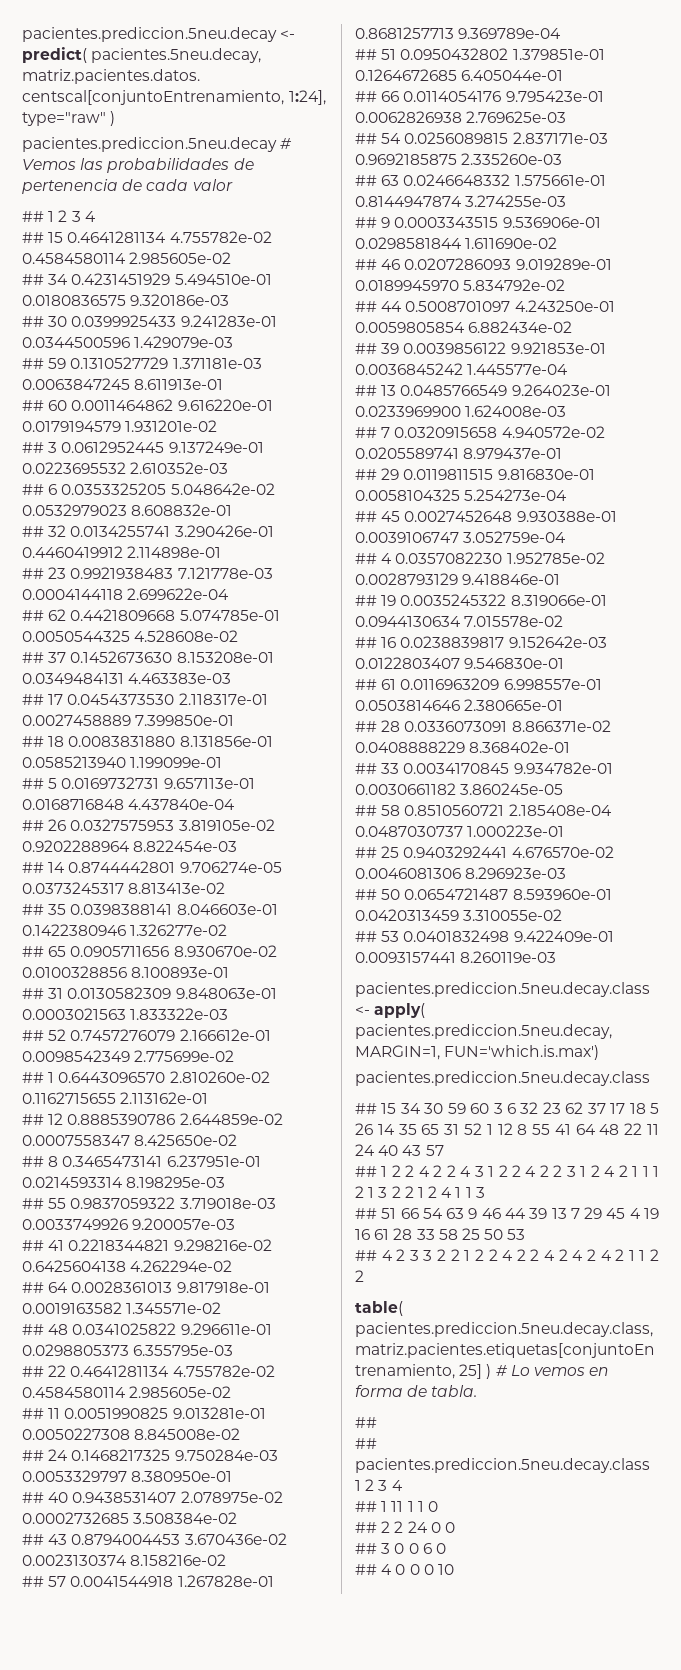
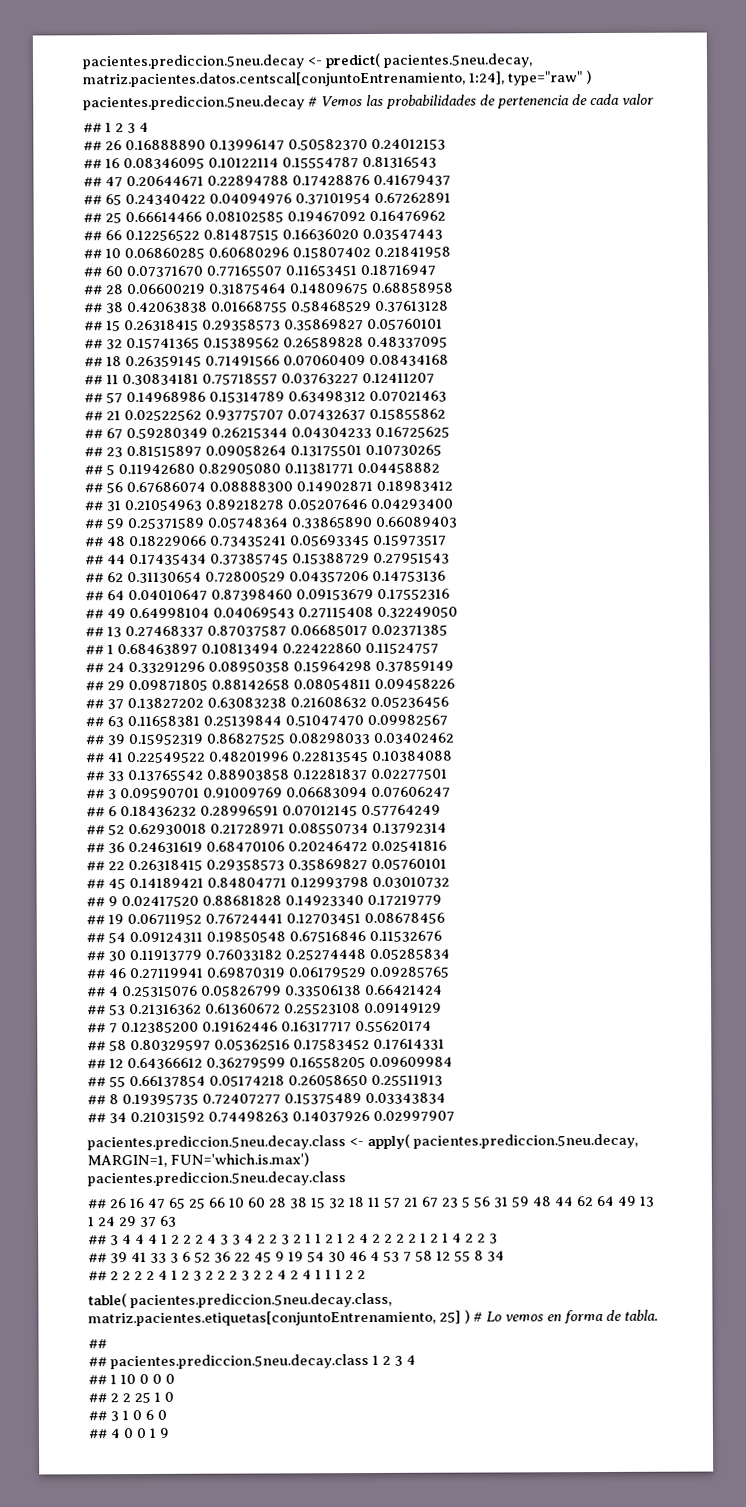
- ## 15 0.4641281134 4.755782e-02 0.4584580114 2.985605e-02
- ## 34 0.4231451929 5.494510e-01 0.0180836575 9.320186e-03
- ## 30 0.0399925433 9.241283e-01 0.0344500596 1.429079e-03
- ## 59 0.1310527729 1.371181e-03 0.0063847245 8.611913e-01
- ## 60 0.0011464862 9.616220e-01 0.0179194579 1.931201e-02
- ## 3 0.0612952445 9.137249e-01 0.0223695532 2.610352e-03
- ## 6 0.0353325205 5.048642e-02 0.0532979023 8.608832e-01
- ## 32 0.0134255741 3.290426e-01 0.4460419912 2.114898e-01
- ## 23 0.9921938483 7.121778e-03 0.0004144118 2.699622e-04
- ## 62 0.4421809668 5.074785e-01 0.0050544325 4.528608e-02
- ## 37 0.1452673630 8.153208e-01 0.0349484131 4.463383e-03
- ## 17 0.0454373530 2.118317e-01 0.0027458889 7.399850e-01
- ## 18 0.0083831880 8.131856e-01 0.0585213940 1.199099e-01
- ## 5 0.0169732731 9.657113e-01 0.0168716848 4.437840e-04
- ## 26 0.0327575953 3.819105e-02 0.9202288964 8.822454e-03
- ## 14 0.8744442801 9.706274e-05 0.0373245317 8.813413e-02
- ## 35 0.0398388141 8.046603e-01 0.1422380946 1.326277e-02
- ## 65 0.0905711656 8.930670e-02 0.0100328856 8.100893e-01
- ## 31 0.0130582309 9.848063e-01 0.0003021563 1.833322e-03
- ## 52 0.7457276079 2.166612e-01 0.0098542349 2.775699e-02
- ## 1 0.6443096570 2.810260e-02 0.1162715655 2.113162e-01
- ## 12 0.8885390786 2.644859e-02 0.0007558347 8.425650e-02
- ## 8 0.3465473141 6.237951e-01 0.0214593314 8.198295e-03
- ## 55 0.9837059322 3.719018e-03 0.0033749926 9.200057e-03
- ## 41 0.2218344821 9.298216e-02 0.6425604138 4.262294e-02
- ## 64 0.0028361013 9.817918e-01 0.0019163582 1.345571e-02
- ## 48 0.0341025822 9.296611e-01 0.0298805373 6.355795e-03
- ## 22 0.4641281134 4.755782e-02 0.4584580114 2.985605e-02
- ## 11 0.0051990825 9.013281e-01 0.0050227308 8.845008e-02
- ## 24 0.1468217325 9.750284e-03 0.0053329797 8.380950e-01
- ## 40 0.9438531407 2.078975e-02 0.0002732685 3.508384e-02
- ## 43 0.8794004453 3.670436e-02 0.0023130374 8.158216e-02
- ## 57 0.0041544918 1.267828e-01 0.8681257713 9.369789e-04
- ## 51 0.0950432802 1.379851e-01 0.1264672685 6.405044e-01
- ## 66 0.0114054176 9.795423e-01 0.0062826938 2.769625e-03
- ## 54 0.0256089815 2.837171e-03 0.9692185875 2.335260e-03
- ## 63 0.0246648332 1.575661e-01 0.8144947874 3.274255e-03
- ## 9 0.0003343515 9.536906e-01 0.0298581844 1.611690e-02
- ## 46 0.0207286093 9.019289e-01 0.0189945970 5.834792e-02
- ## 44 0.5008701097 4.243250e-01 0.0059805854 6.882434e-02
- ## 39 0.0039856122 9.921853e-01 0.0036845242 1.445577e-04
- ## 13 0.0485766549 9.264023e-01 0.0233969900 1.624008e-03
- ## 7 0.0320915658 4.940572e-02 0.0205589741 8.979437e-01
- ## 29 0.0119811515 9.816830e-01 0.0058104325 5.254273e-04
- ## 45 0.0027452648 9.930388e-01 0.0039106747 3.052759e-04
- ## 4 0.0357082230 1.952785e-02 0.0028793129 9.418846e-01
- ## 19 0.0035245322 8.319066e-01 0.0944130634 7.015578e-02
- ## 16 0.0238839817 9.152642e-03 0.0122803407 9.546830e-01
- ## 61 0.0116963209 6.998557e-01 0.0503814646 2.380665e-01
- ## 28 0.0336073091 8.866371e-02 0.0408888229 8.368402e-01
- ## 33 0.0034170845 9.934782e-01 0.0030661182 3.860245e-05
- ## 58 0.8510560721 2.185408e-04 0.0487030737 1.000223e-01
- ## 25 0.9403292441 4.676570e-02 0.0046081306 8.296923e-03
- ## 50 0.0654721487 8.593960e-01 0.0420313459 3.310055e-02
- ## 53 0.0401832498 9.422409e-01 0.0093157441 8.260119e-03
+ ## 26 0.16888890 0.13996147 0.50582370 0.24012153
+ ## 16 0.08346095 0.10122114 0.15554787 0.81316543
+ ## 47 0.20644671 0.22894788 0.17428876 0.41679437
+ ## 65 0.24340422 0.04094976 0.37101954 0.67262891
+ ## 25 0.66614466 0.08102585 0.19467092 0.16476962
+ ## 66 0.12256522 0.81487515 0.16636020 0.03547443
+ ## 10 0.06860285 0.60680296 0.15807402 0.21841958
+ ## 60 0.07371670 0.77165507 0.11653451 0.18716947
+ ## 28 0.06600219 0.31875464 0.14809675 0.68858958
+ ## 38 0.42063838 0.01668755 0.58468529 0.37613128
+ ## 15 0.26318415 0.29358573 0.35869827 0.05760101
+ ## 32 0.15741365 0.15389562 0.26589828 0.48337095
+ ## 18 0.26359145 0.71491566 0.07060409 0.08434168
+ ## 11 0.30834181 0.75718557 0.03763227 0.12411207
+ ## 57 0.14968986 0.15314789 0.63498312 0.07021463
+ ## 21 0.02522562 0.93775707 0.07432637 0.15855862
+ ## 67 0.59280349 0.26215344 0.04304233 0.16725625
+ ## 23 0.81515897 0.09058264 0.13175501 0.10730265
+ ## 5 0.11942680 0.82905080 0.11381771 0.04458882
+ ## 56 0.67686074 0.08888300 0.14902871 0.18983412
+ ## 31 0.21054963 0.89218278 0.05207646 0.04293400
+ ## 59 0.25371589 0.05748364 0.33865890 0.66089403
+ ## 48 0.18229066 0.73435241 0.05693345 0.15973517
+ ## 44 0.17435434 0.37385745 0.15388729 0.27951543
+ ## 62 0.31130654 0.72800529 0.04357206 0.14753136
+ ## 64 0.04010647 0.87398460 0.09153679 0.17552316
+ ## 49 0.64998104 0.04069543 0.27115408 0.32249050
+ ## 13 0.27468337 0.87037587 0.06685017 0.02371385
+ ## 1 0.68463897 0.10813494 0.22422860 0.11524757
+ ## 24 0.33291296 0.08950358 0.15964298 0.37859149
+ ## 29 0.09871805 0.88142658 0.08054811 0.09458226
+ ## 37 0.13827202 0.63083238 0.21608632 0.05236456
+ ## 63 0.11658381 0.25139844 0.51047470 0.09982567
+ ## 39 0.15952319 0.86827525 0.08298033 0.03402462
+ ## 41 0.22549522 0.48201996 0.22813545 0.10384088
+ ## 33 0.13765542 0.88903858 0.12281837 0.02277501
+ ## 3 0.09590701 0.91009769 0.06683094 0.07606247
+ ## 6 0.18436232 0.28996591 0.07012145 0.57764249
+ ## 52 0.62930018 0.21728971 0.08550734 0.13792314
+ ## 36 0.24631619 0.68470106 0.20246472 0.02541816
+ ## 22 0.26318415 0.29358573 0.35869827 0.05760101
+ ## 45 0.14189421 0.84804771 0.12993798 0.03010732
+ ## 9 0.02417520 0.88681828 0.14923340 0.17219779
+ ## 19 0.06711952 0.76724441 0.12703451 0.08678456
+ ## 54 0.09124311 0.19850548 0.67516846 0.11532676
+ ## 30 0.11913779 0.76033182 0.25274448 0.05285834
+ ## 46 0.27119941 0.69870319 0.06179529 0.09285765
+ ## 4 0.25315076 0.05826799 0.33506138 0.66421424
+ ## 53 0.21316362 0.61360672 0.25523108 0.09149129
+ ## 7 0.12385200 0.19162446 0.16317717 0.55620174
+ ## 58 0.80329597 0.05362516 0.17583452 0.17614331
+ ## 12 0.64366612 0.36279599 0.16558205 0.09609984
+ ## 55 0.66137854 0.05174218 0.26058650 0.25511913
+ ## 8 0.19395735 0.72407277 0.15375489 0.03343834
+ ## 34 0.21031592 0.74498263 0.14037926 0.02997907
- ## 15 34 30 59 60 3 6 32 23 62 37 17 18 5 26 14 35 65 31 52 1 12 8 55 41 64 48 22 11 24 40 43 57
- ## 1 2 2 4 2 2 4 3 1 2 2 4 2 2 3 1 2 4 2 1 1 1 2 1 3 2 2 1 2 4 1 1 3
- ## 51 66 54 63 9 46 44 39 13 7 29 45 4 19 16 61 28 33 58 25 50 53
- ## 4 2 3 3 2 2 1 2 2 4 2 2 4 2 4 2 4 2 1 1 2 2
+ ## 26 16 47 65 25 66 10 60 28 38 15 32 18 11 57 21 67 23 5 56 31 59 48 44 62 64 49 13 1 24 29 37 63
+ ## 3 4 4 4 1 2 2 2 4 3 3 4 2 2 3 2 1 1 2 1 2 4 2 2 2 2 1 2 1 4 2 2 3
+ ## 39 41 33 3 6 52 36 22 45 9 19 54 30 46 4 53 7 58 12 55 8 34
+ ## 2 2 2 2 4 1 2 3 2 2 2 3 2 2 4 2 4 1 1 1 2 2
- ## 1 11 1 1 0
+ ## 1 10 0 0 0
- ## 2 2 24 0 0
+ ## 2 2 25 1 0
- ## 3 0 0 6 0
+ ## 3 1 0 6 0
- ## 4 0 0 0 10
+ ## 4 0 0 1 9

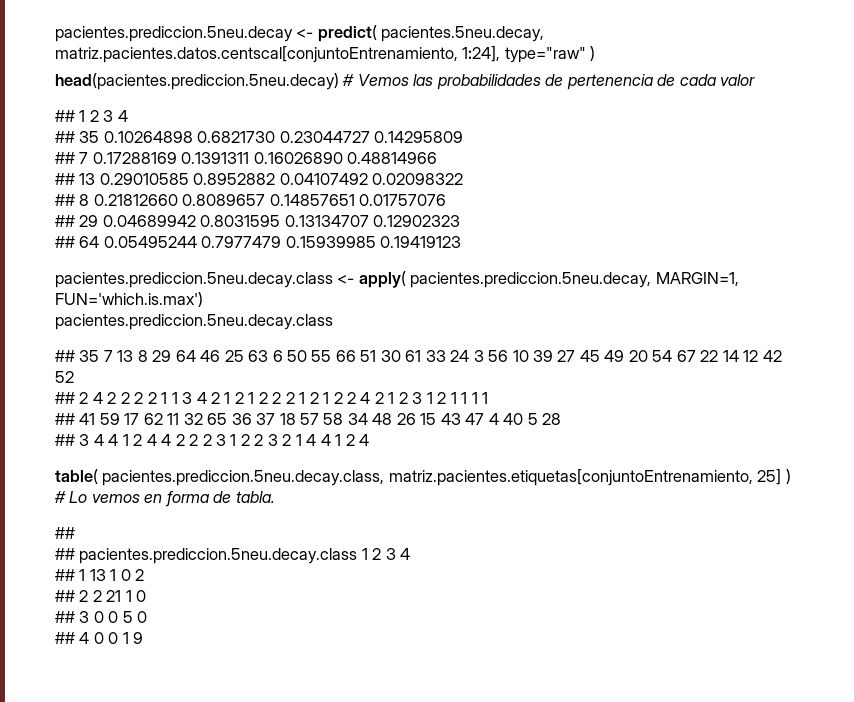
- pacientes.prediccion.5neu.decay # Vemos las probabilidades de pertenencia de cada valor
+ head(pacientes.prediccion.5neu.decay) # Vemos las probabilidades de pertenencia de cada valor
- ## 26 0.16888890 0.13996147 0.50582370 0.24012153
- ## 16 0.08346095 0.10122114 0.15554787 0.81316543
- ## 47 0.20644671 0.22894788 0.17428876 0.41679437
- ## 65 0.24340422 0.04094976 0.37101954 0.67262891
- ## 25 0.66614466 0.08102585 0.19467092 0.16476962
- ## 66 0.12256522 0.81487515 0.16636020 0.03547443
- ## 10 0.06860285 0.60680296 0.15807402 0.21841958
- ## 60 0.07371670 0.77165507 0.11653451 0.18716947
- ## 28 0.06600219 0.31875464 0.14809675 0.68858958
- ## 38 0.42063838 0.01668755 0.58468529 0.37613128
- ## 15 0.26318415 0.29358573 0.35869827 0.05760101
- ## 32 0.15741365 0.15389562 0.26589828 0.48337095
- ## 18 0.26359145 0.71491566 0.07060409 0.08434168
- ## 11 0.30834181 0.75718557 0.03763227 0.12411207
- ## 57 0.14968986 0.15314789 0.63498312 0.07021463
- ## 21 0.02522562 0.93775707 0.07432637 0.15855862
- ## 67 0.59280349 0.26215344 0.04304233 0.16725625
- ## 23 0.81515897 0.09058264 0.13175501 0.10730265
- ## 5 0.11942680 0.82905080 0.11381771 0.04458882
- ## 56 0.67686074 0.08888300 0.14902871 0.18983412
- ## 31 0.21054963 0.89218278 0.05207646 0.04293400
- ## 59 0.25371589 0.05748364 0.33865890 0.66089403
- ## 48 0.18229066 0.73435241 0.05693345 0.15973517
- ## 44 0.17435434 0.37385745 0.15388729 0.27951543
- ## 62 0.31130654 0.72800529 0.04357206 0.14753136
- ## 64 0.04010647 0.87398460 0.09153679 0.17552316
- ## 49 0.64998104 0.04069543 0.27115408 0.32249050
- ## 13 0.27468337 0.87037587 0.06685017 0.02371385
- ## 1 0.68463897 0.10813494 0.22422860 0.11524757
- ## 24 0.33291296 0.08950358 0.15964298 0.37859149
- ## 29 0.09871805 0.88142658 0.08054811 0.09458226
- ## 37 0.13827202 0.63083238 0.21608632 0.05236456
- ## 63 0.11658381 0.25139844 0.51047470 0.09982567
- ## 39 0.15952319 0.86827525 0.08298033 0.03402462
- ## 41 0.22549522 0.48201996 0.22813545 0.10384088
- ## 33 0.13765542 0.88903858 0.12281837 0.02277501
- ## 3 0.09590701 0.91009769 0.06683094 0.07606247
- ## 6 0.18436232 0.28996591 0.07012145 0.57764249
- ## 52 0.62930018 0.21728971 0.08550734 0.13792314
- ## 36 0.24631619 0.68470106 0.20246472 0.02541816
- ## 22 0.26318415 0.29358573 0.35869827 0.05760101
- ## 45 0.14189421 0.84804771 0.12993798 0.03010732
- ## 9 0.02417520 0.88681828 0.14923340 0.17219779
- ## 19 0.06711952 0.76724441 0.12703451 0.08678456
- ## 54 0.09124311 0.19850548 0.67516846 0.11532676
- ## 30 0.11913779 0.76033182 0.25274448 0.05285834
- ## 46 0.27119941 0.69870319 0.06179529 0.09285765
- ## 4 0.25315076 0.05826799 0.33506138 0.66421424
- ## 53 0.21316362 0.61360672 0.25523108 0.09149129
- ## 7 0.12385200 0.19162446 0.16317717 0.55620174
- ## 58 0.80329597 0.05362516 0.17583452 0.17614331
- ## 12 0.64366612 0.36279599 0.16558205 0.09609984
- ## 55 0.66137854 0.05174218 0.26058650 0.25511913
- ## 8 0.19395735 0.72407277 0.15375489 0.03343834
- ## 34 0.21031592 0.74498263 0.14037926 0.02997907
+ ## 35 0.10264898 0.6821730 0.23044727 0.14295809
+ ## 7 0.17288169 0.1391311 0.16026890 0.48814966
+ ## 13 0.29010585 0.8952882 0.04107492 0.02098322
+ ## 8 0.21812660 0.8089657 0.14857651 0.01757076
+ ## 29 0.04689942 0.8031595 0.13134707 0.12902323
+ ## 64 0.05495244 0.7977479 0.15939985 0.19419123
- ## 26 16 47 65 25 66 10 60 28 38 15 32 18 11 57 21 67 23 5 56 31 59 48 44 62 64 49 13 1 24 29 37 63
- ## 3 4 4 4 1 2 2 2 4 3 3 4 2 2 3 2 1 1 2 1 2 4 2 2 2 2 1 2 1 4 2 2 3
- ## 39 41 33 3 6 52 36 22 45 9 19 54 30 46 4 53 7 58 12 55 8 34
- ## 2 2 2 2 4 1 2 3 2 2 2 3 2 2 4 2 4 1 1 1 2 2
+ ## 35 7 13 8 29 64 46 25 63 6 50 55 66 51 30 61 33 24 3 56 10 39 27 45 49 20 54 67 22 14 12 42 52
+ ## 2 4 2 2 2 2 1 1 3 4 2 1 2 1 2 2 2 1 2 1 2 2 4 2 1 2 3 1 2 1 1 1 1
+ ## 41 59 17 62 11 32 65 36 37 18 57 58 34 48 26 15 43 47 4 40 5 28
+ ## 3 4 4 1 2 4 4 2 2 2 3 1 2 2 3 2 1 4 4 1 2 4
- ## 1 10 0 0 0
- ## 2 2 25 1 0
+ ## 1 13 1 0 2
+ ## 2 2 21 1 0
- ## 3 1 0 6 0
+ ## 3 0 0 5 0

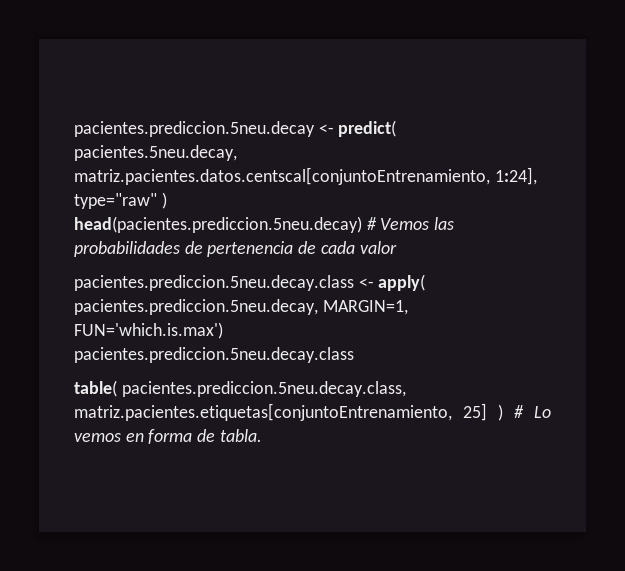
- ## 1 2 3 4
- ## 35 0.10264898 0.6821730 0.23044727 0.14295809
- ## 7 0.17288169 0.1391311 0.16026890 0.48814966
- ## 13 0.29010585 0.8952882 0.04107492 0.02098322
- ## 8 0.21812660 0.8089657 0.14857651 0.01757076
- ## 29 0.04689942 0.8031595 0.13134707 0.12902323
- ## 64 0.05495244 0.7977479 0.15939985 0.19419123
- ## 35 7 13 8 29 64 46 25 63 6 50 55 66 51 30 61 33 24 3 56 10 39 27 45 49 20 54 67 22 14 12 42 52
- ## 2 4 2 2 2 2 1 1 3 4 2 1 2 1 2 2 2 1 2 1 2 2 4 2 1 2 3 1 2 1 1 1 1
- ## 41 59 17 62 11 32 65 36 37 18 57 58 34 48 26 15 43 47 4 40 5 28
- ## 3 4 4 1 2 4 4 2 2 2 3 1 2 2 3 2 1 4 4 1 2 4
  table( pacientes.prediccion.5neu.decay.class, matriz.pacientes.etiquetas[conjuntoEntrenamiento, 25] ) # Lo vemos en forma de tabla.
- ##
- ## pacientes.prediccion.5neu.decay.class 1 2 3 4
- ## 1 13 1 0 2
- ## 2 2 21 1 0
- ## 3 0 0 5 0
- ## 4 0 0 1 9

